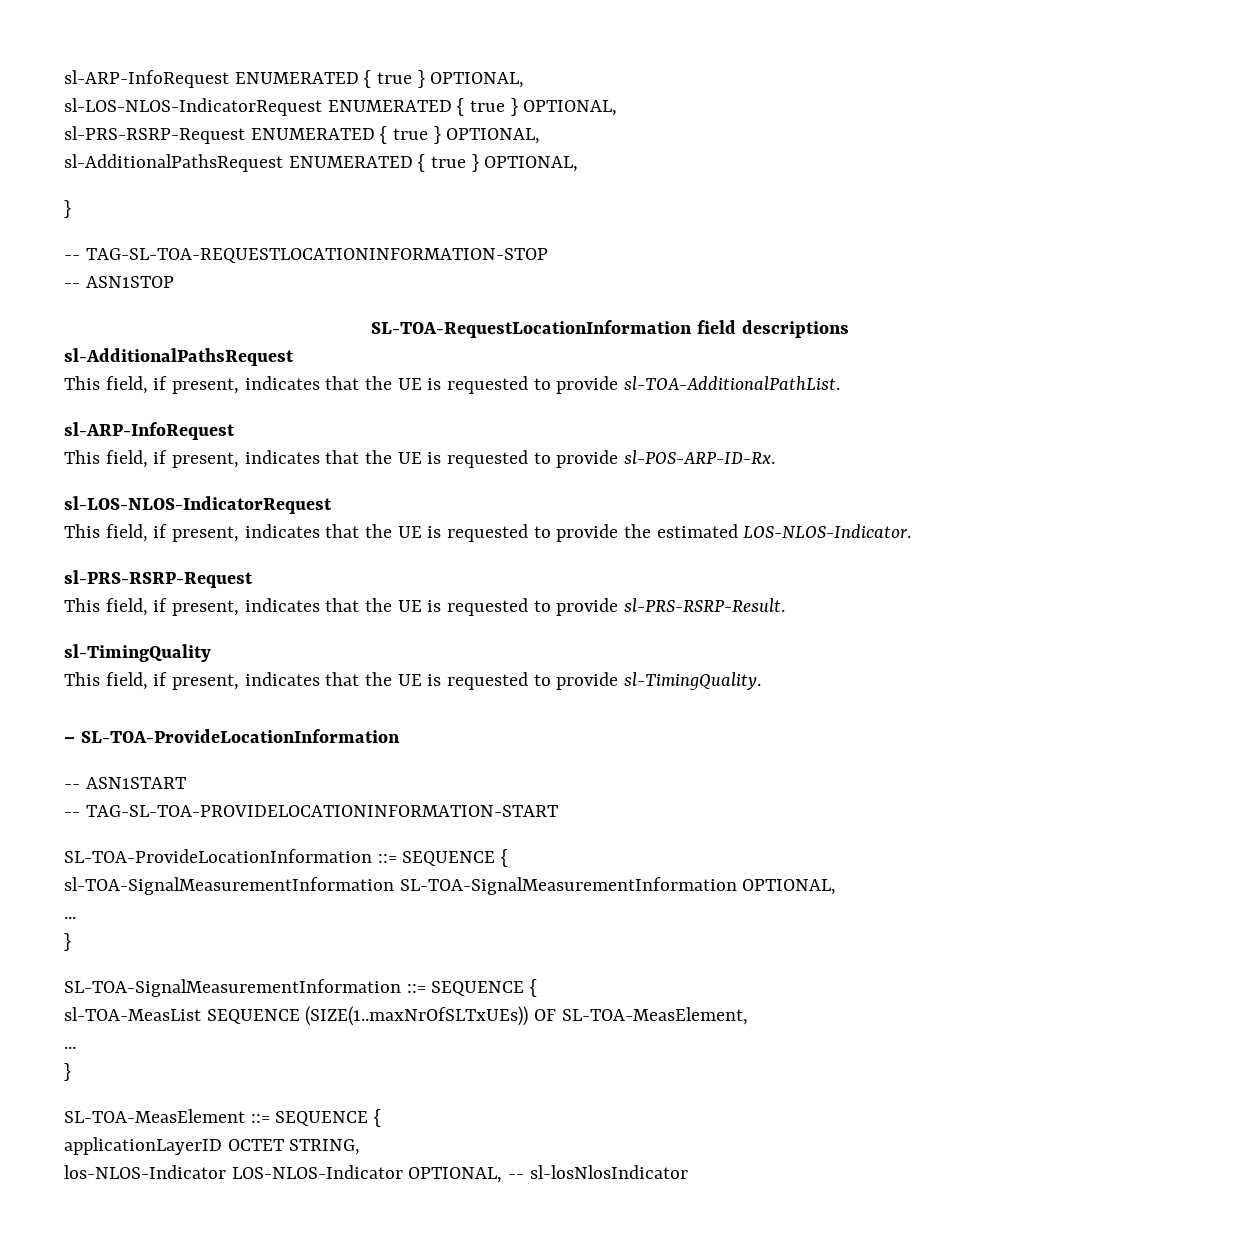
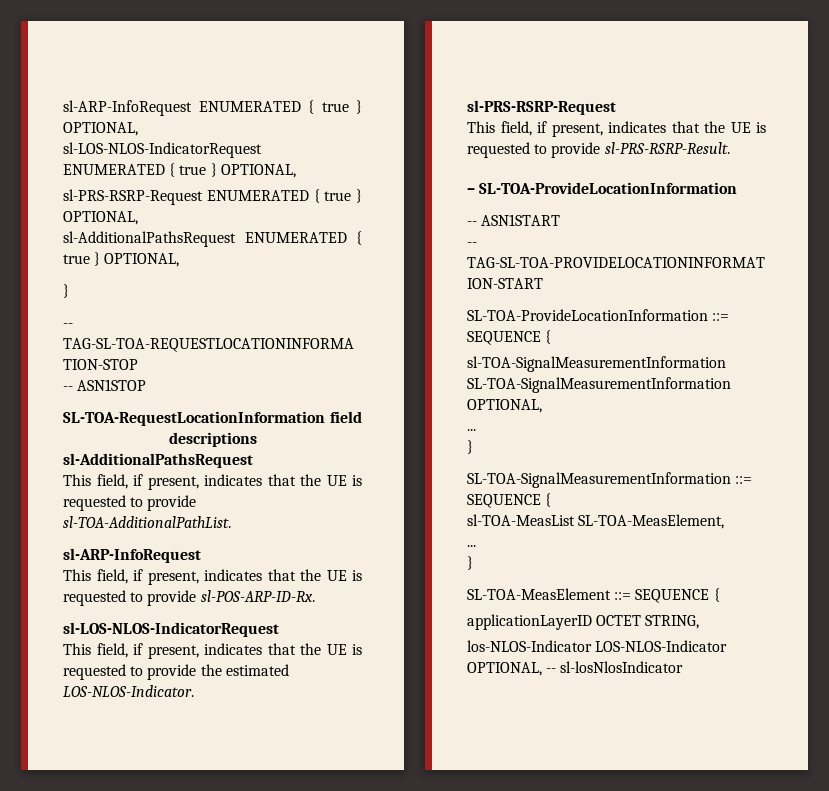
- sl-TimingQuality
- This field, if present, indicates that the UE is requested to provide sl-TimingQuality.
- sl-TOA-MeasList SEQUENCE (SIZE(1..maxNrOfSLTxUEs)) OF SL-TOA-MeasElement,
+ sl-TOA-MeasList SL-TOA-MeasElement,

